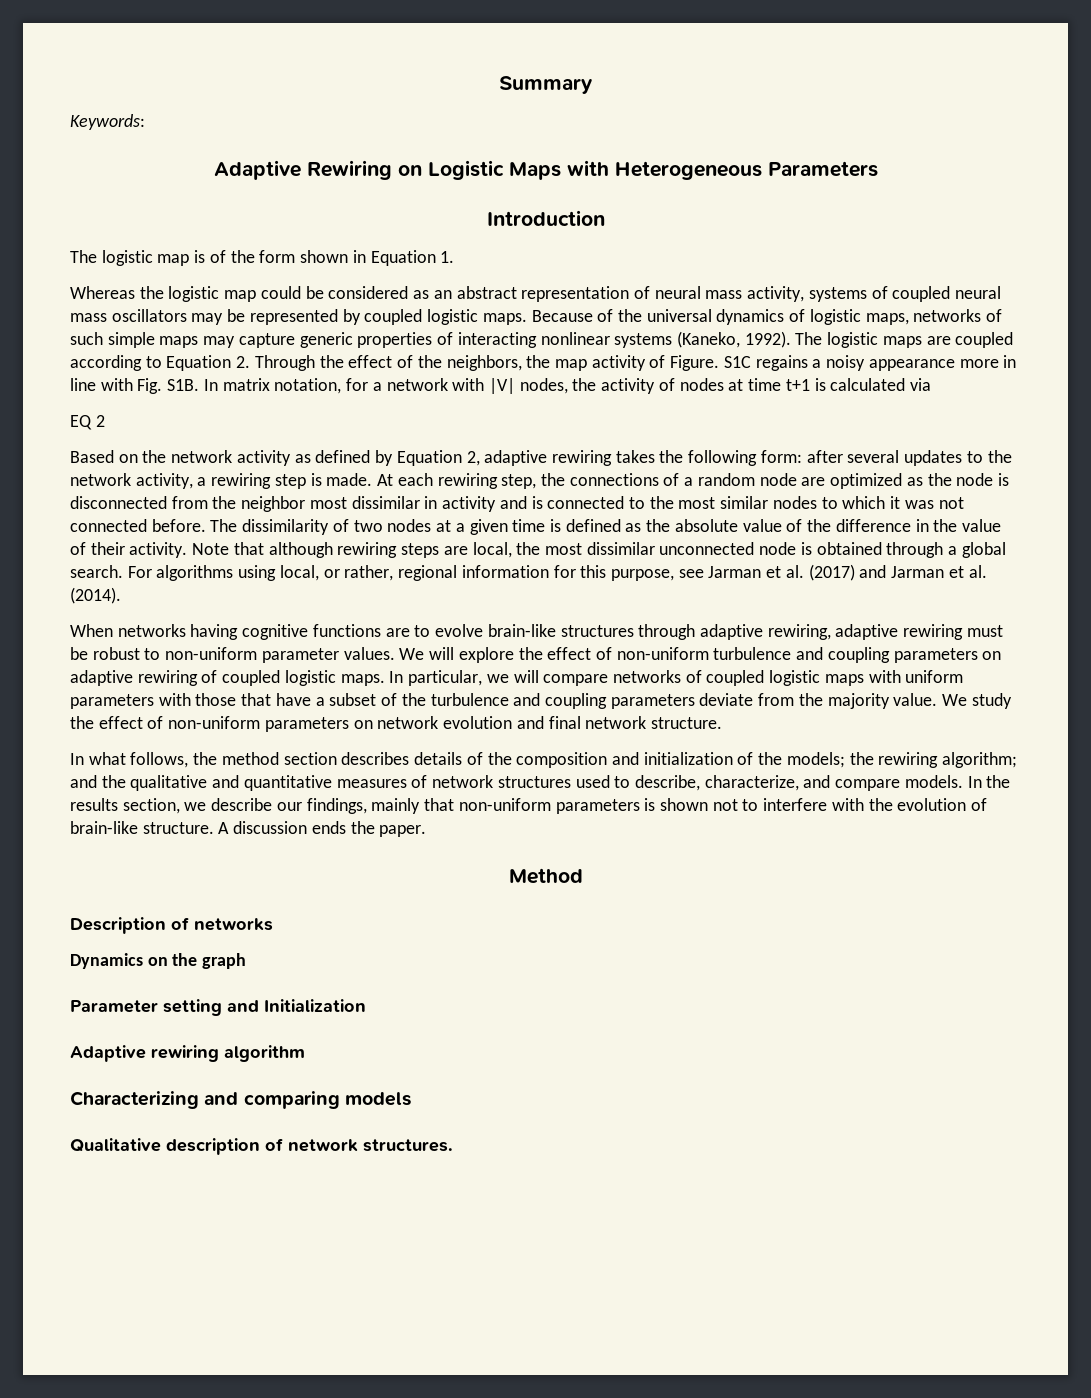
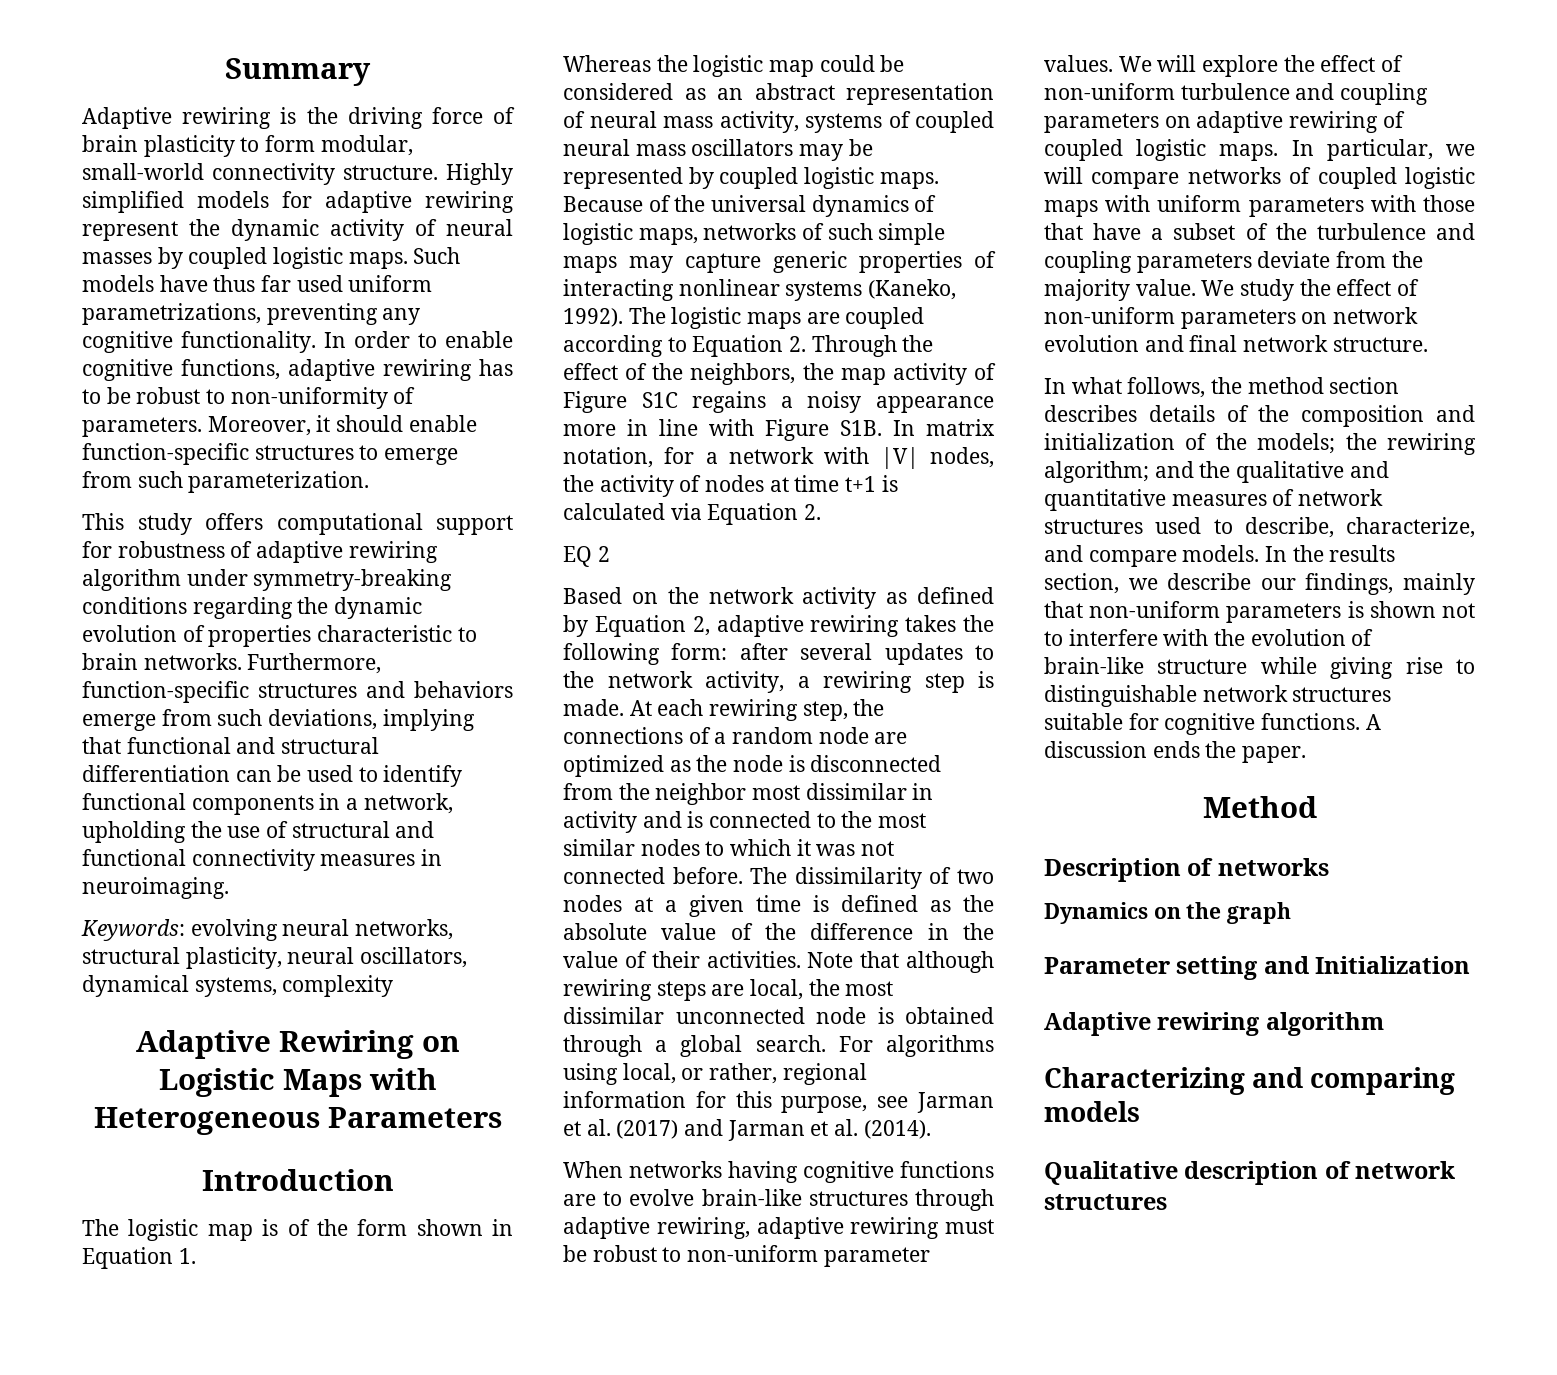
- Keywords:
+ Adaptive rewiring is the driving force of brain plasticity to form modular, small-world connectivity structure. Highly simplified models for adaptive rewiring represent the dynamic activity of neural masses by coupled logistic maps. Such models have thus far used uniform parametrizations, preventing any cognitive functionality. In order to enable cognitive functions, adaptive rewiring has to be robust to non-uniformity of parameters. Moreover, it should enable function-specific structures to emerge from such parameterization.
+ This study offers computational support for robustness of adaptive rewiring algorithm under symmetry-breaking conditions regarding the dynamic evolution of properties characteristic to brain networks. Furthermore, function-specific structures and behaviors emerge from such deviations, implying that functional and structural differentiation can be used to identify functional components in a network, upholding the use of structural and functional connectivity measures in neuroimaging.
+ Keywords: evolving neural networks, structural plasticity, neural oscillators, dynamical systems, complexity
- The logistic maps are coupled according to Equation 2. Through the effect of the neighbors, the map activity of Figure. S1C regains a noisy appearance more in line with Fig. S1B. In matrix notation, for a network with |V| nodes, the activity of nodes at time t+1 is calculated via
+ The logistic maps are coupled according to Equation 2. Through the effect of the neighbors, the map activity of Figure S1C regains a noisy appearance more in line with Figure S1B. In matrix notation, for a network with |V| nodes, the activity of nodes at time t+1 is calculated via Equation 2.
- The dissimilarity of two nodes at a given time is defined as the absolute value of the difference in the value of their activity.
+ The dissimilarity of two nodes at a given time is defined as the absolute value of the difference in the value of their activities.
- In the results section, we describe our findings, mainly that non-uniform parameters is shown not to interfere with the evolution of brain-like structure.
+ In the results section, we describe our findings, mainly that non-uniform parameters is shown not to interfere with the evolution of brain-like structure while giving rise to distinguishable network structures suitable for cognitive functions.
- Qualitative description of network structures.
+ Qualitative description of network structures

